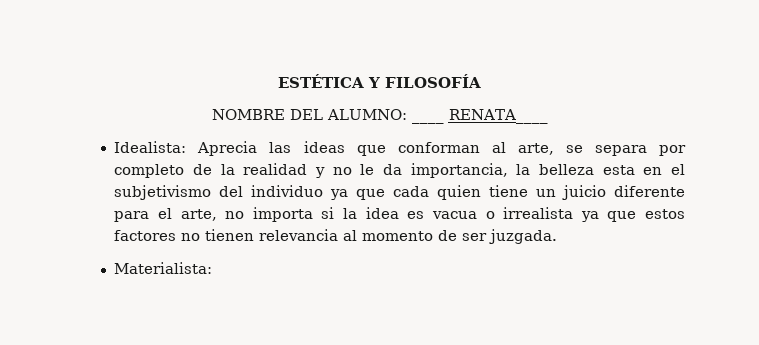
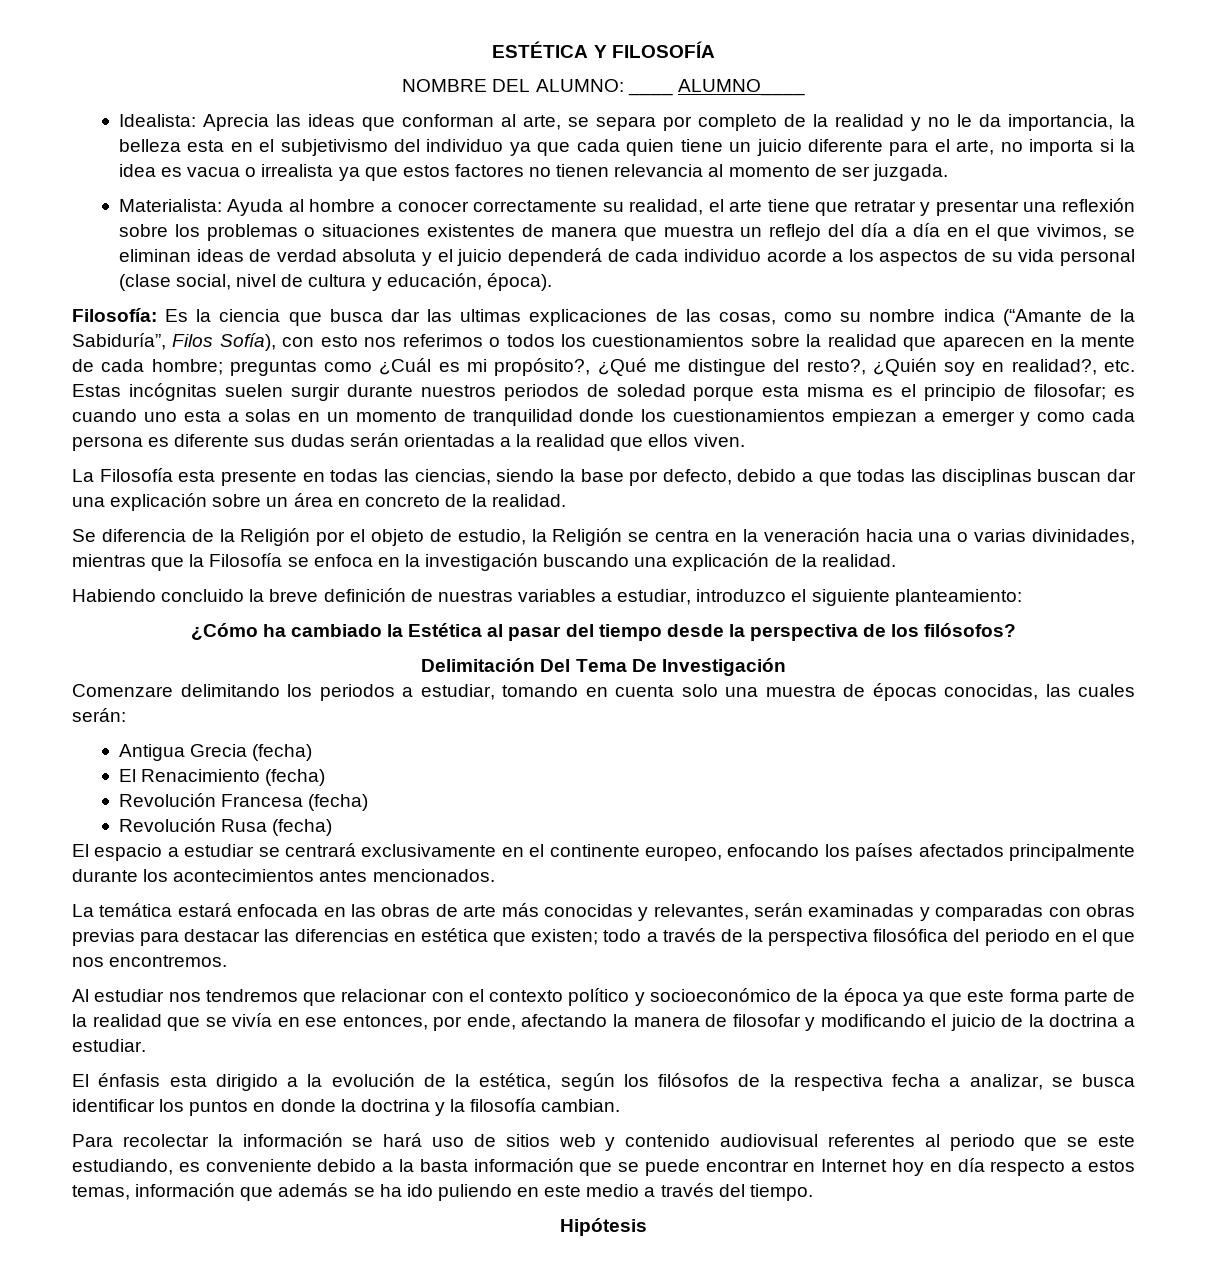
- NOMBRE DEL ALUMNO: ____ RENATA____
+ NOMBRE DEL ALUMNO: ____ ALUMNO____
- Materialista:
+ Materialista: Ayuda al hombre a conocer correctamente su realidad, el arte tiene que retratar y presentar una reflexión sobre los problemas o situaciones existentes de manera que muestra un reflejo del día a día en el que vivimos, se eliminan ideas de verdad absoluta y el juicio dependerá de cada individuo acorde a los aspectos de su vida personal (clase social, nivel de cultura y educación, época).
+ Filosofía: Es la ciencia que busca dar las ultimas explicaciones de las cosas, como su nombre indica (“Amante de la Sabiduría”, Filos Sofía), con esto nos referimos o todos los cuestionamientos sobre la realidad que aparecen en la mente de cada hombre; preguntas como ¿Cuál es mi propósito?, ¿Qué me distingue del resto?, ¿Quién soy en realidad?, etc. Estas incógnitas suelen surgir durante nuestros periodos de soledad porque esta misma es el principio de filosofar; es cuando uno esta a solas en un momento de tranquilidad donde los cuestionamientos empiezan a emerger y como cada persona es diferente sus dudas serán orientadas a la realidad que ellos viven.
+ La Filosofía esta presente en todas las ciencias, siendo la base por defecto, debido a que todas las disciplinas buscan dar una explicación sobre un área en concreto de la realidad.
+ Se diferencia de la Religión por el objeto de estudio, la Religión se centra en la veneración hacia una o varias divinidades, mientras que la Filosofía se enfoca en la investigación buscando una explicación de la realidad.
+ Habiendo concluido la breve definición de nuestras variables a estudiar, introduzco el siguiente planteamiento:
+ ¿Cómo ha cambiado la Estética al pasar del tiempo desde la perspectiva de los filósofos?
+ Delimitación Del Tema De Investigación
+ Comenzare delimitando los periodos a estudiar, tomando en cuenta solo una muestra de épocas conocidas, las cuales serán:
+ Antigua Grecia (fecha)
+ El Renacimiento (fecha)
+ Revolución Francesa (fecha)
+ Revolución Rusa (fecha)
+ El espacio a estudiar se centrará exclusivamente en el continente europeo, enfocando los países afectados principalmente durante los acontecimientos antes mencionados.
+ La temática estará enfocada en las obras de arte más conocidas y relevantes, serán examinadas y comparadas con obras previas para destacar las diferencias en estética que existen; todo a través de la perspectiva filosófica del periodo en el que nos encontremos.
+ Al estudiar nos tendremos que relacionar con el contexto político y socioeconómico de la época ya que este forma parte de la realidad que se vivía en ese entonces, por ende, afectando la manera de filosofar y modificando el juicio de la doctrina a estudiar.
+ El énfasis esta dirigido a la evolución de la estética, según los filósofos de la respectiva fecha a analizar, se busca identificar los puntos en donde la doctrina y la filosofía cambian.
+ Para recolectar la información se hará uso de sitios web y contenido audiovisual referentes al periodo que se este estudiando, es conveniente debido a la basta información que se puede encontrar en Internet hoy en día respecto a estos temas, información que además se ha ido puliendo en este medio a través del tiempo.
+ Hipótesis

